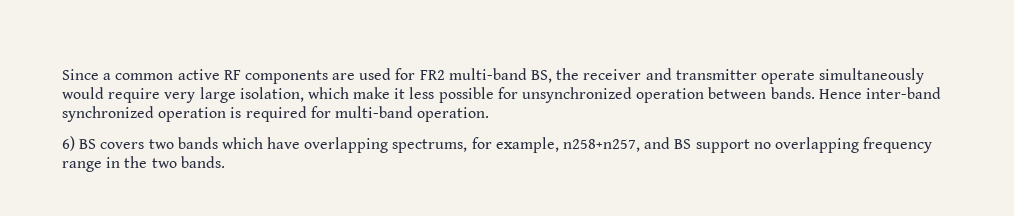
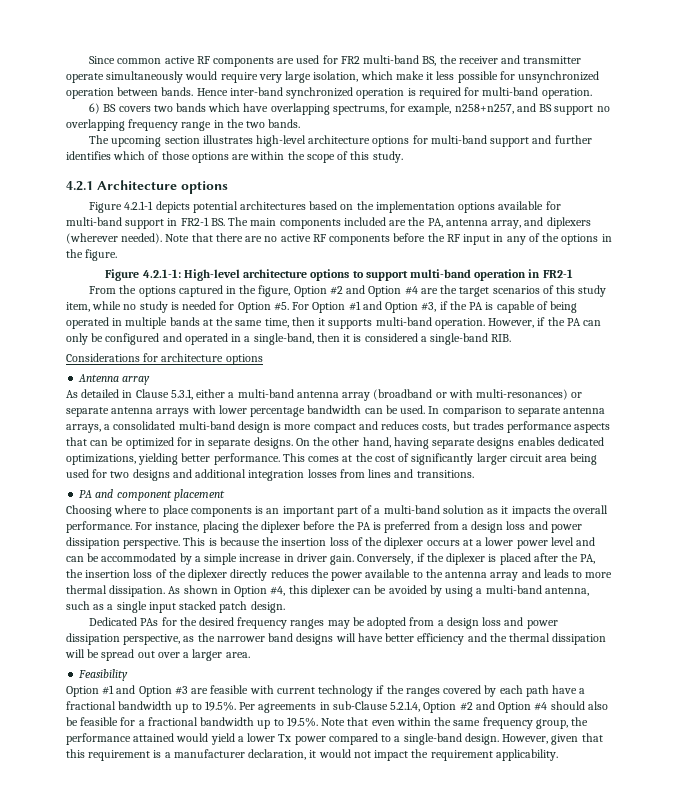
- Since a common active RF components are used for FR2 multi-band BS, the receiver and transmitter operate simultaneously would require very large isolation, which make it less possible for unsynchronized operation between bands.
+ Since common active RF components are used for FR2 multi-band BS, the receiver and transmitter operate simultaneously would require very large isolation, which make it less possible for unsynchronized operation between bands.
+ The upcoming section illustrates high-level architecture options for multi-band support and further identifies which of those options are within the scope of this study.
+ 4.2.1 Architecture options
+ Figure 4.2.1-1 depicts potential architectures based on the implementation options available for multi-band support in FR2-1 BS. The main components included are the PA, antenna array, and diplexers (wherever needed). Note that there are no active RF components before the RF input in any of the options in the figure.
+ Figure 4.2.1-1: High-level architecture options to support multi-band operation in FR2-1
+ From the options captured in the figure, Option #2 and Option #4 are the target scenarios of this study item, while no study is needed for Option #5. For Option #1 and Option #3, if the PA is capable of being operated in multiple bands at the same time, then it supports multi-band operation. However, if the PA can only be configured and operated in a single-band, then it is considered a single-band RIB.
+ Considerations for architecture options
+ Antenna array
+ As detailed in Clause 5.3.1, either a multi-band antenna array (broadband or with multi-resonances) or separate antenna arrays with lower percentage bandwidth can be used. In comparison to separate antenna arrays, a consolidated multi-band design is more compact and reduces costs, but trades performance aspects that can be optimized for in separate designs. On the other hand, having separate designs enables dedicated optimizations, yielding better performance. This comes at the cost of significantly larger circuit area being used for two designs and additional integration losses from lines and transitions.
+ PA and component placement
+ Choosing where to place components is an important part of a multi-band solution as it impacts the overall performance. For instance, placing the diplexer before the PA is preferred from a design loss and power dissipation perspective. This is because the insertion loss of the diplexer occurs at a lower power level and can be accommodated by a simple increase in driver gain. Conversely, if the diplexer is placed after the PA, the insertion loss of the diplexer directly reduces the power available to the antenna array and leads to more thermal dissipation. As shown in Option #4, this diplexer can be avoided by using a multi-band antenna, such as a single input stacked patch design.
+ Dedicated PAs for the desired frequency ranges may be adopted from a design loss and power dissipation perspective, as the narrower band designs will have better efficiency and the thermal dissipation will be spread out over a larger area.
+ Feasibility
+ Option #1 and Option #3 are feasible with current technology if the ranges covered by each path have a fractional bandwidth up to 19.5%. Per agreements in sub-Clause 5.2.1.4, Option #2 and Option #4 should also be feasible for a fractional bandwidth up to 19.5%. Note that even within the same frequency group, the performance attained would yield a lower Tx power compared to a single-band design. However, given that this requirement is a manufacturer declaration, it would not impact the requirement applicability.

